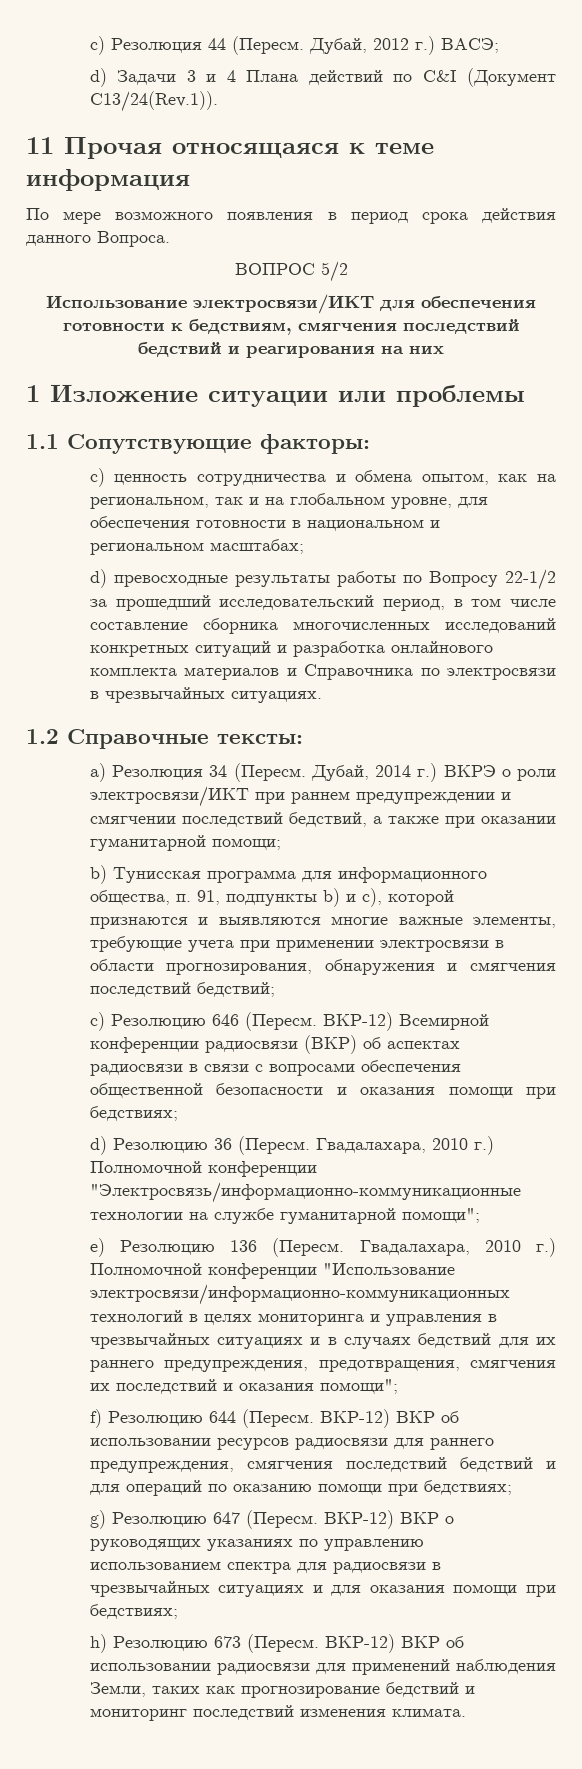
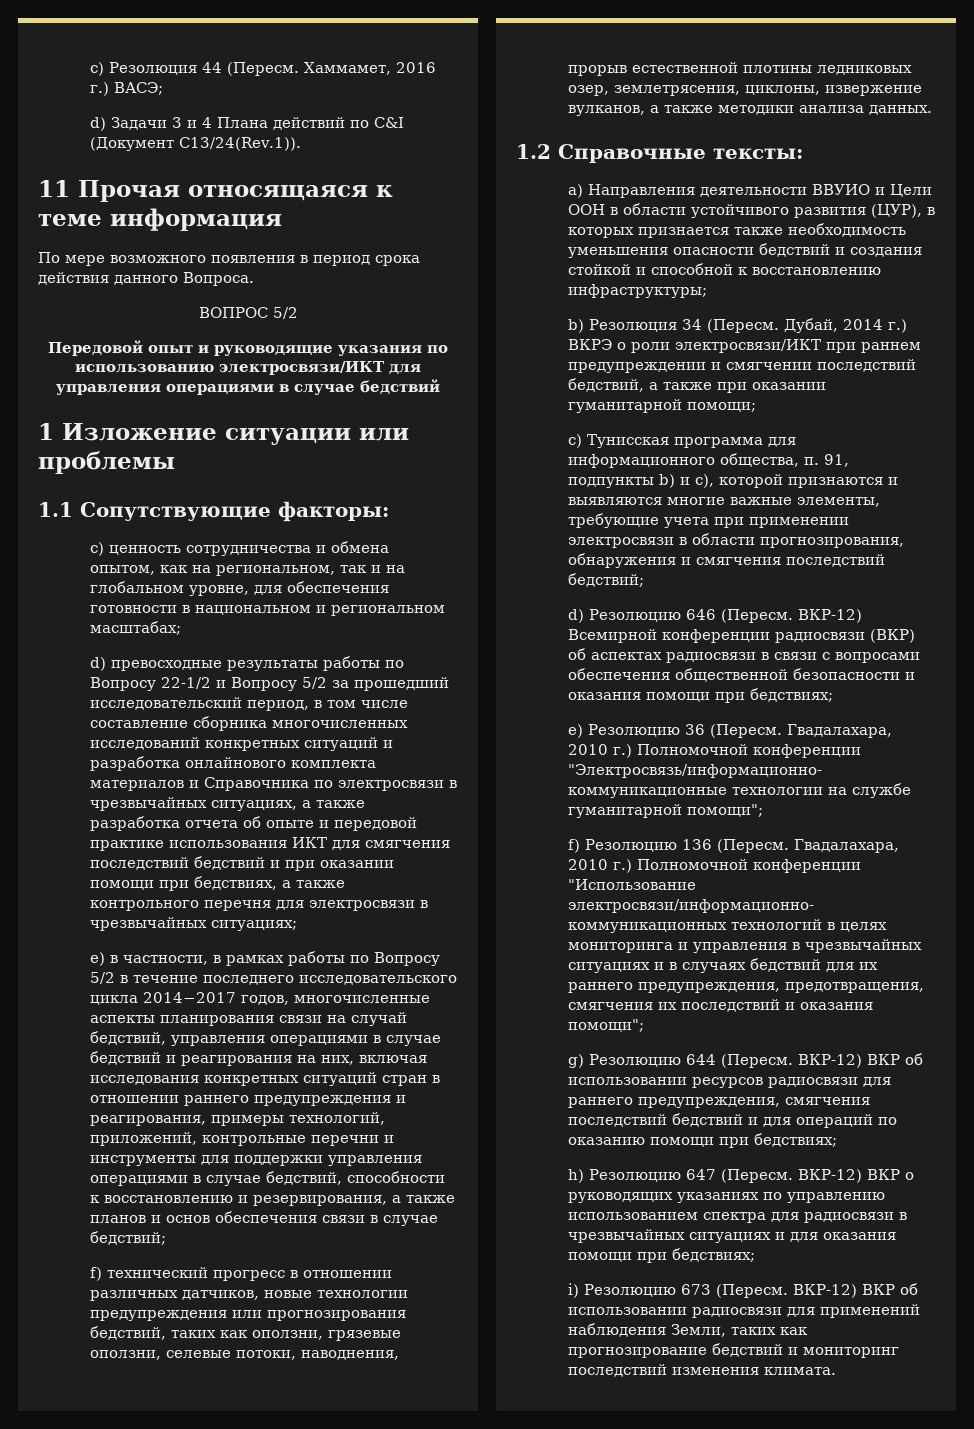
- Дубай, 2012 г.) ВАСЭ;
+ Хаммамет, 2016 г.) ВАСЭ;
- Использование электросвязи/ИКТ для обеспечения готовности к бедствиям, смягчения последствий бедствий и реагирования на них
+ Передовой опыт и руководящие указания по использованию электросвязи/ИКТ для управления операциями в случае бедствий
- d) превосходные результаты работы по Вопросу 22-1/2 за прошедший исследовательский период, в том числе составление сборника многочисленных исследований конкретных ситуаций и разработка онлайнового комплекта материалов и Справочника по электросвязи в чрезвычайных ситуациях.
+ d) превосходные результаты работы по Вопросу 22-1/2 и Вопросу 5/2 за прошедший исследовательский период, в том числе составление сборника многочисленных исследований конкретных ситуаций и разработка онлайнового комплекта материалов и Справочника по электросвязи в чрезвычайных ситуациях, а также разработка отчета об опыте и передовой практике использования ИКТ для смягчения последствий бедствий и при оказании помощи при бедствиях, а также контрольного перечня для электросвязи в чрезвычайных ситуациях;
+ e) в частности, в рамках работы по Вопросу 5/2 в течение последнего исследовательского цикла 2014−2017 годов, многочисленные аспекты планирования связи на случай бедствий, управления операциями в случае бедствий и реагирования на них, включая исследования конкретных ситуаций стран в отношении раннего предупреждения и реагирования, примеры технологий, приложений, контрольные перечни и инструменты для поддержки управления операциями в случае бедствий, способности к восстановлению и резервирования, а также планов и основ обеспечения связи в случае бедствий;
+ f) технический прогресс в отношении различных датчиков, новые технологии предупреждения или прогнозирования бедствий, таких как оползни, грязевые оползни, селевые потоки, наводнения, прорыв естественной плотины ледниковых озер, землетрясения, циклоны, извержение вулканов, а также методики анализа данных.
  1.2 Справочные тексты:
- а) Резолюция 34 (Пересм.
+ a) Направления деятельности ВВУИО и Цели ООН в области устойчивого развития (ЦУР), в которых признается также необходимость уменьшения опасности бедствий и создания стойкой и способной к восстановлению инфраструктуры;
+ b) Резолюция 34 (Пересм.
- b) Тунисская программа для информационного общества, п. 91, подпункты b) и c), которой признаются и выявляются многие важные элементы, требующие учета при применении электросвязи в области прогнозирования, обнаружения и смягчения последствий бедствий;
+ c) Тунисская программа для информационного общества, п. 91, подпункты b) и c), которой признаются и выявляются многие важные элементы, требующие учета при применении электросвязи в области прогнозирования, обнаружения и смягчения последствий бедствий;
- c) Резолюцию 646 (Пересм.
+ d) Резолюцию 646 (Пересм.
- d) Резолюцию 36 (Пересм.
+ e) Резолюцию 36 (Пересм.
- e) Резолюцию 136 (Пересм.
+ f) Резолюцию 136 (Пересм.
- f) Резолюцию 644 (Пересм.
+ g) Резолюцию 644 (Пересм.
- g) Резолюцию 647 (Пересм.
+ h) Резолюцию 647 (Пересм.
- h) Резолюцию 673 (Пересм.
+ i) Резолюцию 673 (Пересм.

